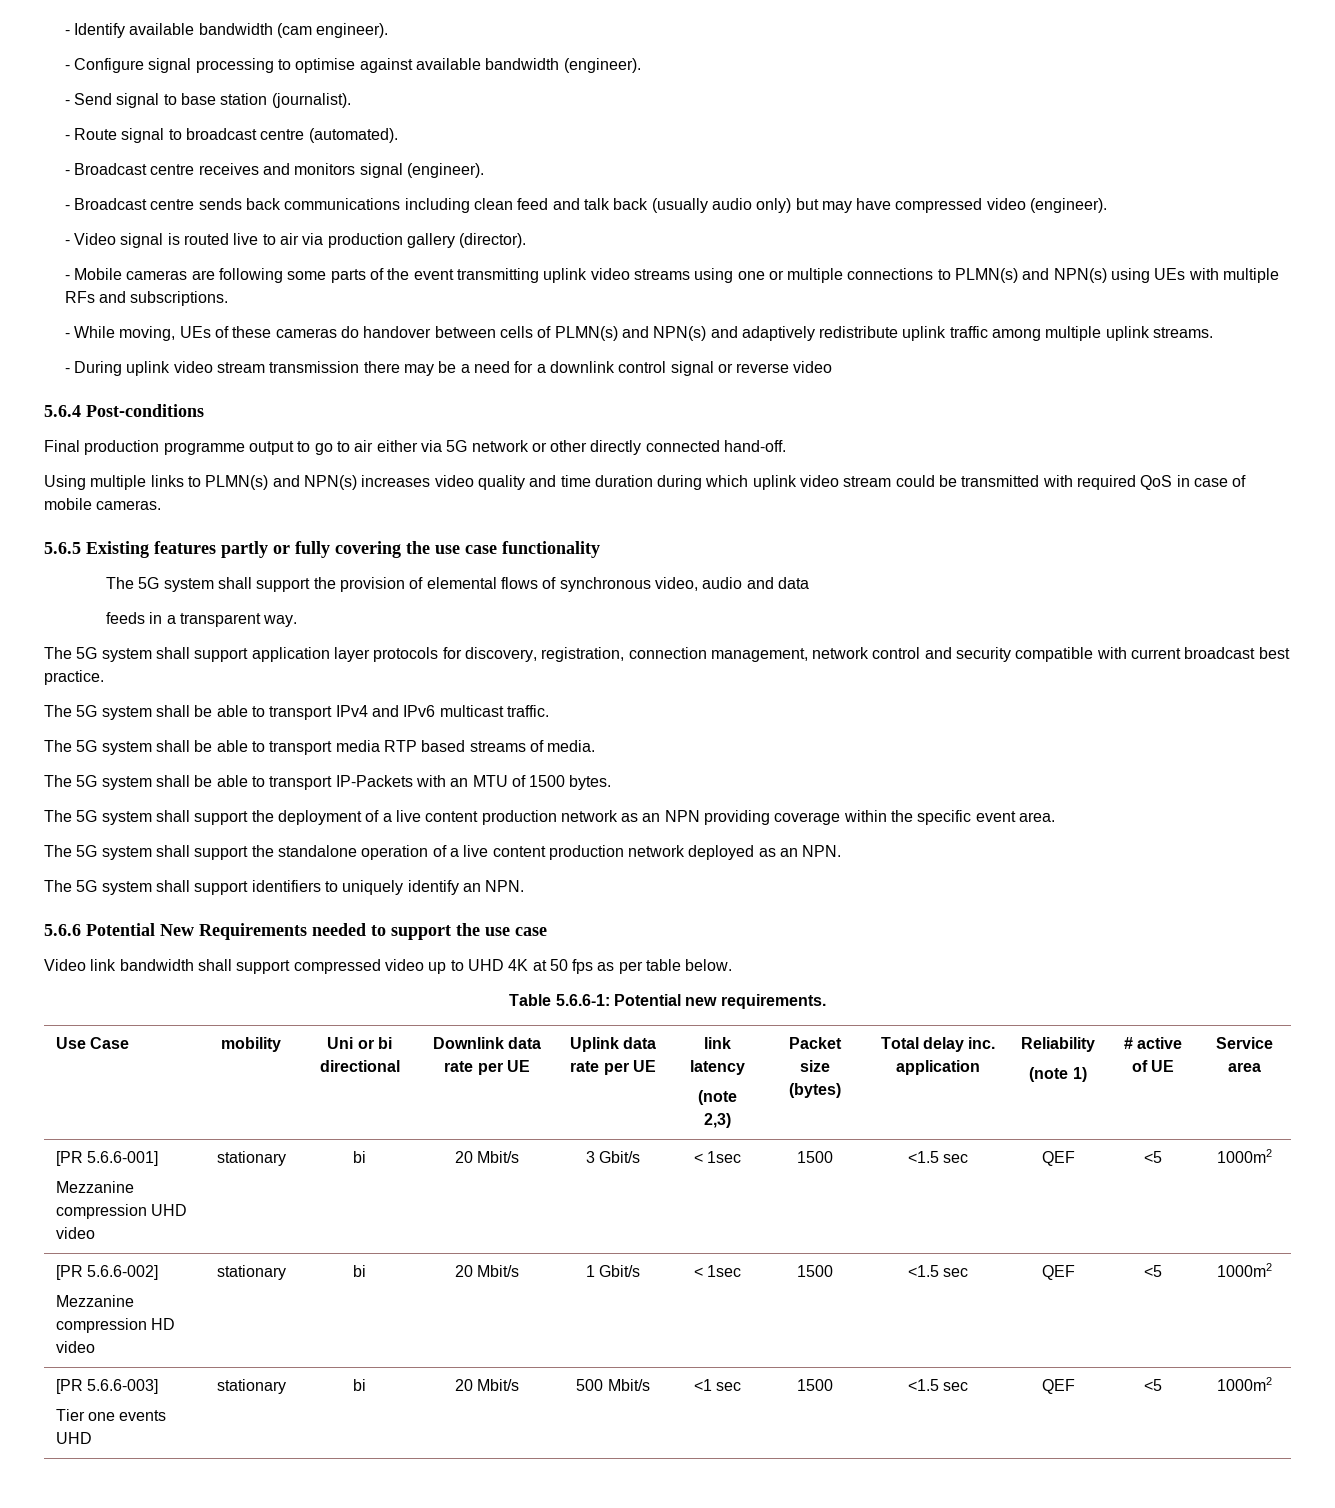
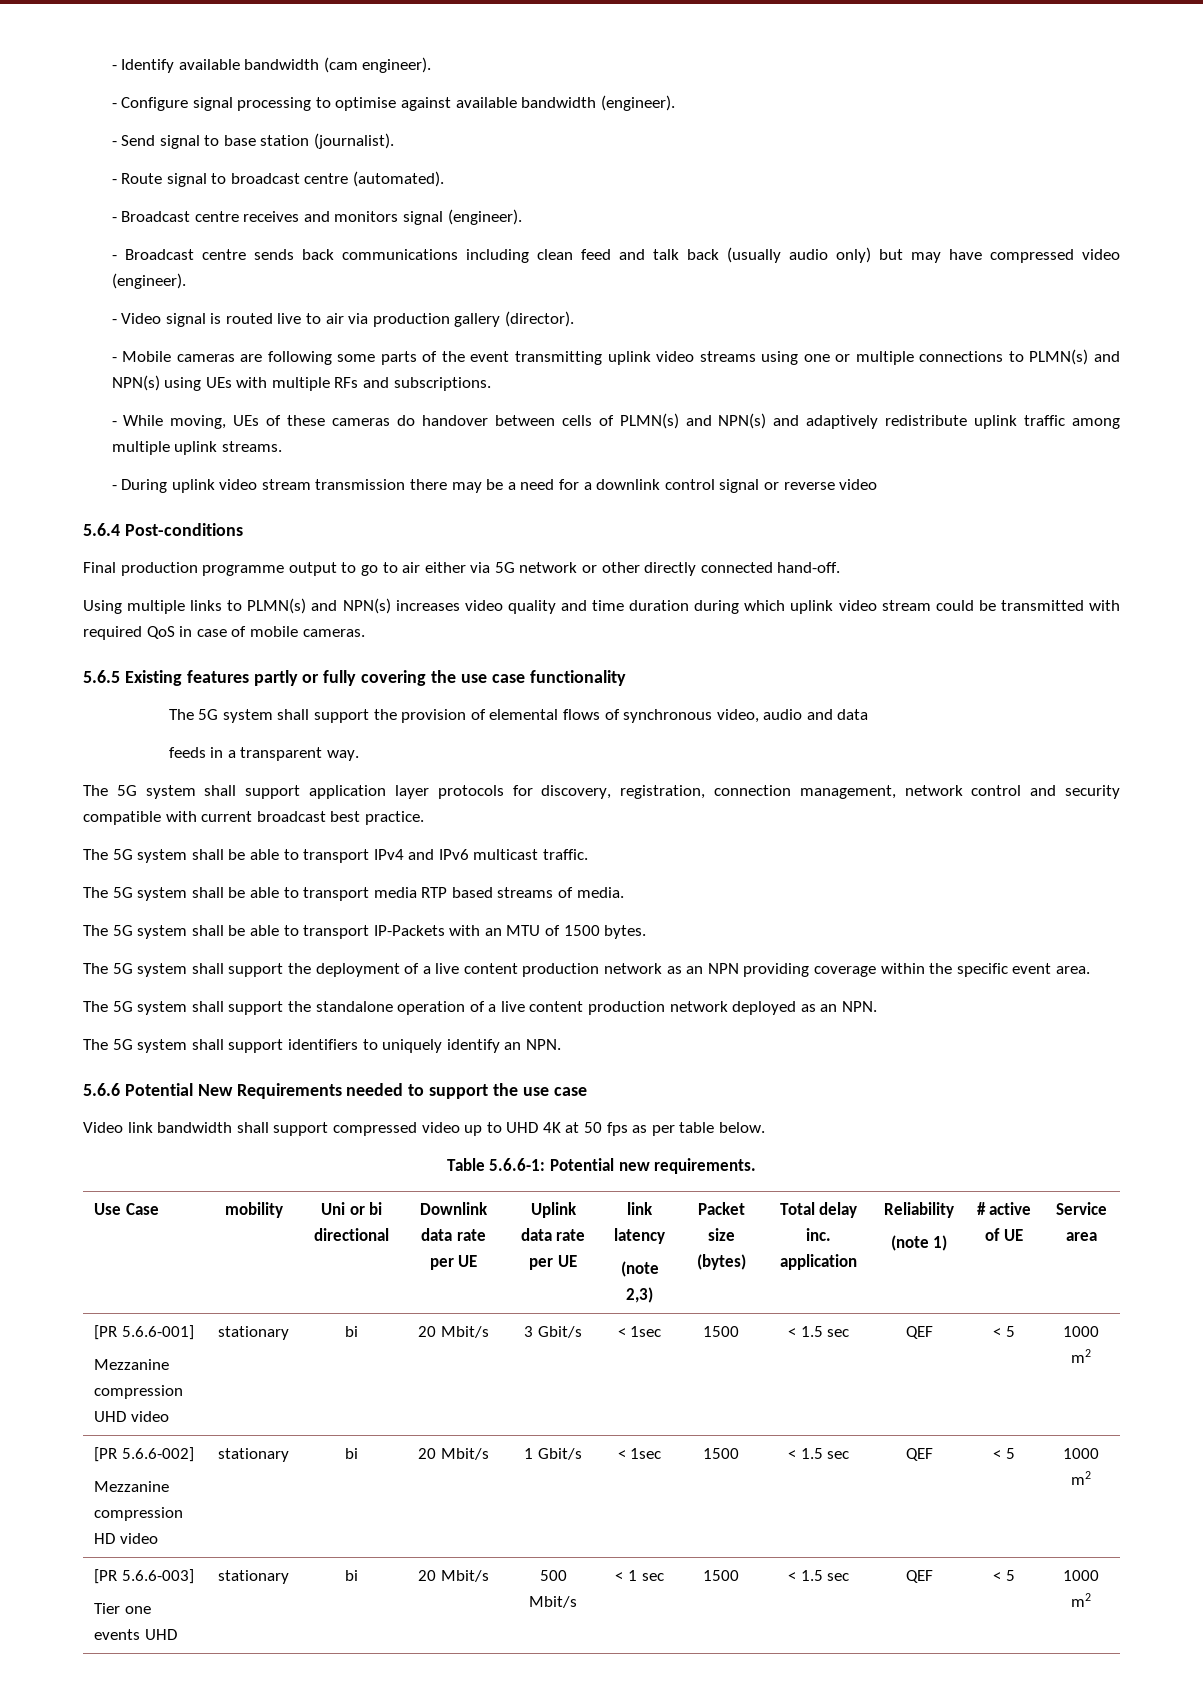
  [PR 5.6.6-001]
- Mezzanine compression UHD video | stationary | bi | 20 Mbit/s | 3 Gbit/s | < 1sec | 1500 | <1.5 sec | QEF | <5 | 1000m2
+ Mezzanine compression UHD video | stationary | bi | 20 Mbit/s | 3 Gbit/s | < 1sec | 1500 | < 1.5 sec | QEF | < 5 | 1000 m2
  [PR 5.6.6-002]
- Mezzanine compression HD video | stationary | bi | 20 Mbit/s | 1 Gbit/s | < 1sec | 1500 | <1.5 sec | QEF | <5 | 1000m2
+ Mezzanine compression HD video | stationary | bi | 20 Mbit/s | 1 Gbit/s | < 1sec | 1500 | < 1.5 sec | QEF | < 5 | 1000 m2
  [PR 5.6.6-003]
- Tier one events UHD | stationary | bi | 20 Mbit/s | 500 Mbit/s | <1 sec | 1500 | <1.5 sec | QEF | <5 | 1000m2
+ Tier one events UHD | stationary | bi | 20 Mbit/s | 500 Mbit/s | < 1 sec | 1500 | < 1.5 sec | QEF | < 5 | 1000 m2

